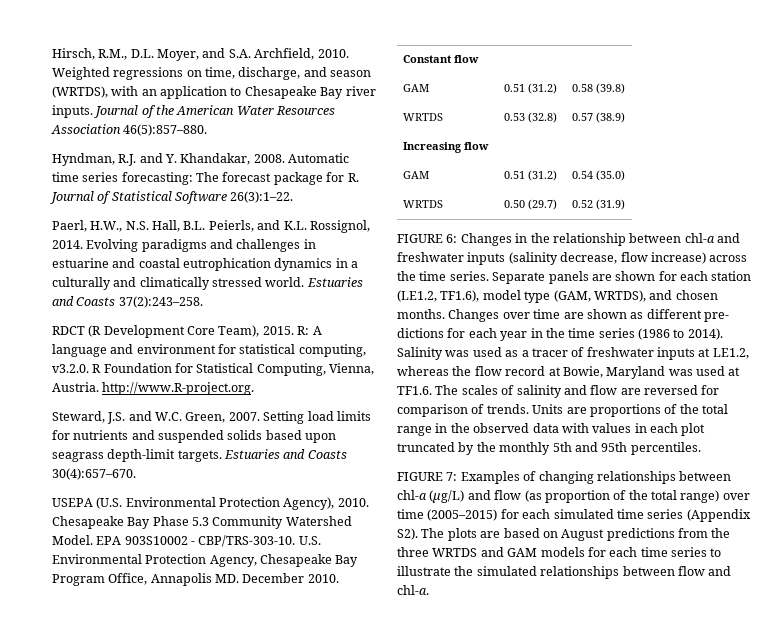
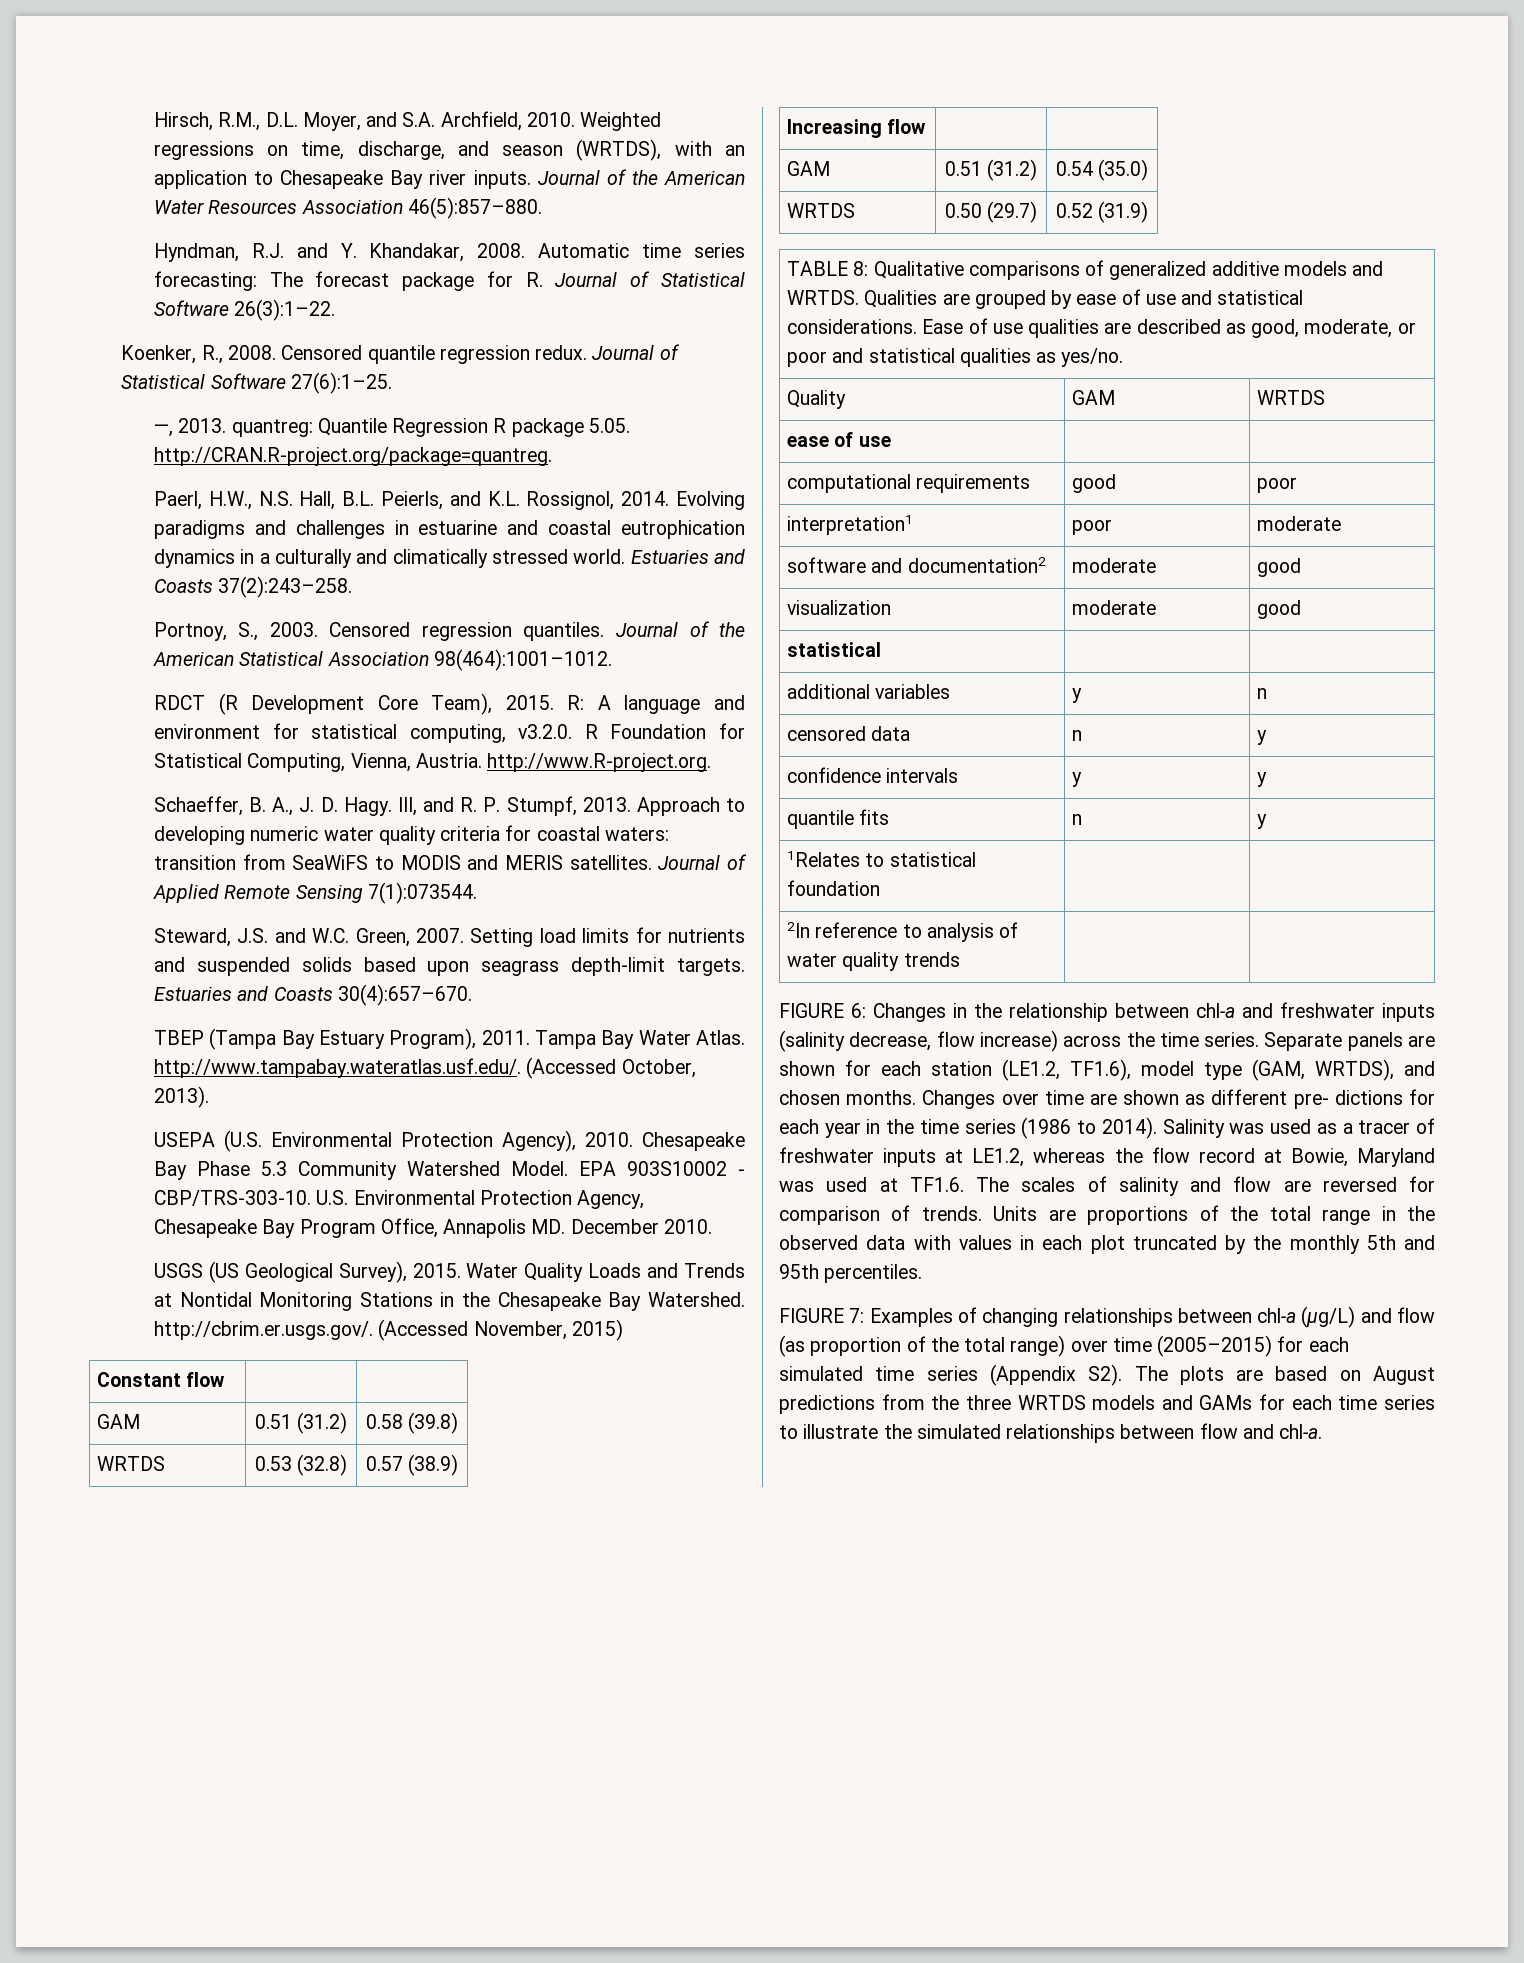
+ Koenker, R., 2008. Censored quantile regression redux. Journal of Statistical Software 27(6):1–25.
+ —, 2013. quantreg: Quantile Regression R package 5.05. http://CRAN.R-project.org/package=quantreg.
+ Portnoy, S., 2003. Censored regression quantiles. Journal of the American Statistical Association 98(464):1001–1012.
+ Schaeffer, B. A., J. D. Hagy. III, and R. P. Stumpf, 2013. Approach to developing numeric water quality criteria for coastal waters: transition from SeaWiFS to MODIS and MERIS satellites. Journal of Applied Remote Sensing 7(1):073544.
+ TBEP (Tampa Bay Estuary Program), 2011. Tampa Bay Water Atlas. http://www.tampabay.wateratlas.usf.edu/. (Accessed October, 2013).
+ USGS (US Geological Survey), 2015. Water Quality Loads and Trends at Nontidal Monitoring Stations in the Chesapeake Bay Watershed. http://cbrim.er.usgs.gov/. (Accessed November, 2015)
+ TABLE 8: Qualitative comparisons of generalized additive models and WRTDS. Qualities are grouped by ease of use and statistical considerations. Ease of use qualities are described as good, moderate, or poor and statistical qualities as yes/no.
+ Quality | GAM | WRTDS
+ ease of use | |
+ computational requirements | good | poor
+ interpretation1 | poor | moderate
+ software and documentation2 | moderate | good
+ visualization | moderate | good
+ statistical | |
+ additional variables | y | n
+ censored data | n | y
+ confidence intervals | y | y
+ quantile fits | n | y
+ 1Relates to statistical foundation | |
+ 2In reference to analysis of water quality trends | |
- FIGURE 7: Examples of changing relationships between chl-a (µg/L) and flow (as proportion of the total range) over time (2005–2015) for each simulated time series (Appendix S2). The plots are based on August predictions from the three WRTDS and GAM models for each time series to illustrate the simulated relationships between flow and chl-a.
+ FIGURE 7: Examples of changing relationships between chl-a (µg/L) and flow (as proportion of the total range) over time (2005–2015) for each simulated time series (Appendix S2). The plots are based on August predictions from the three WRTDS models and GAMs for each time series to illustrate the simulated relationships between flow and chl-a.

